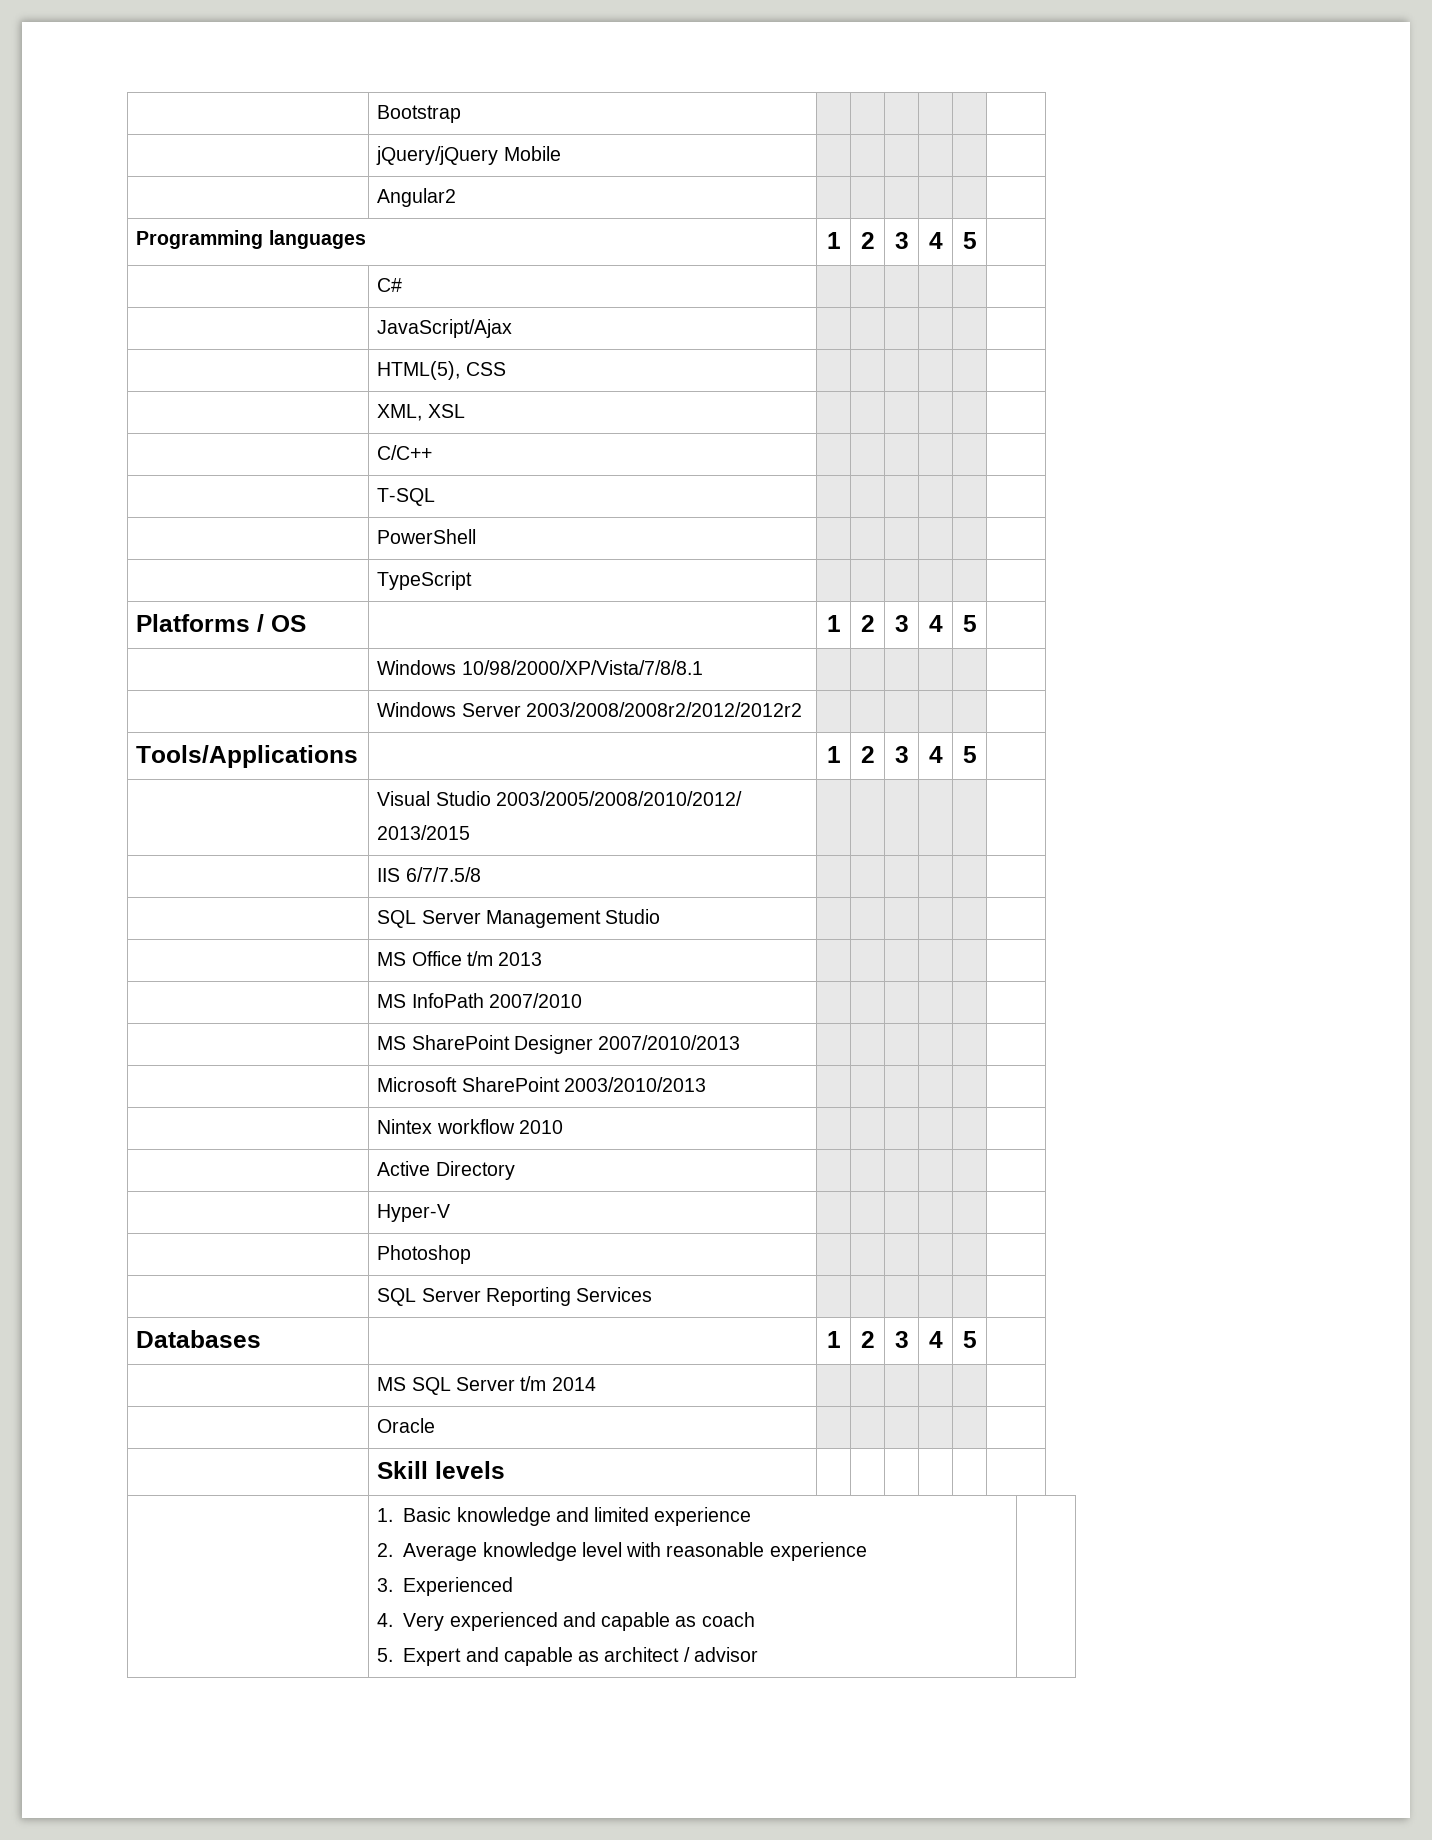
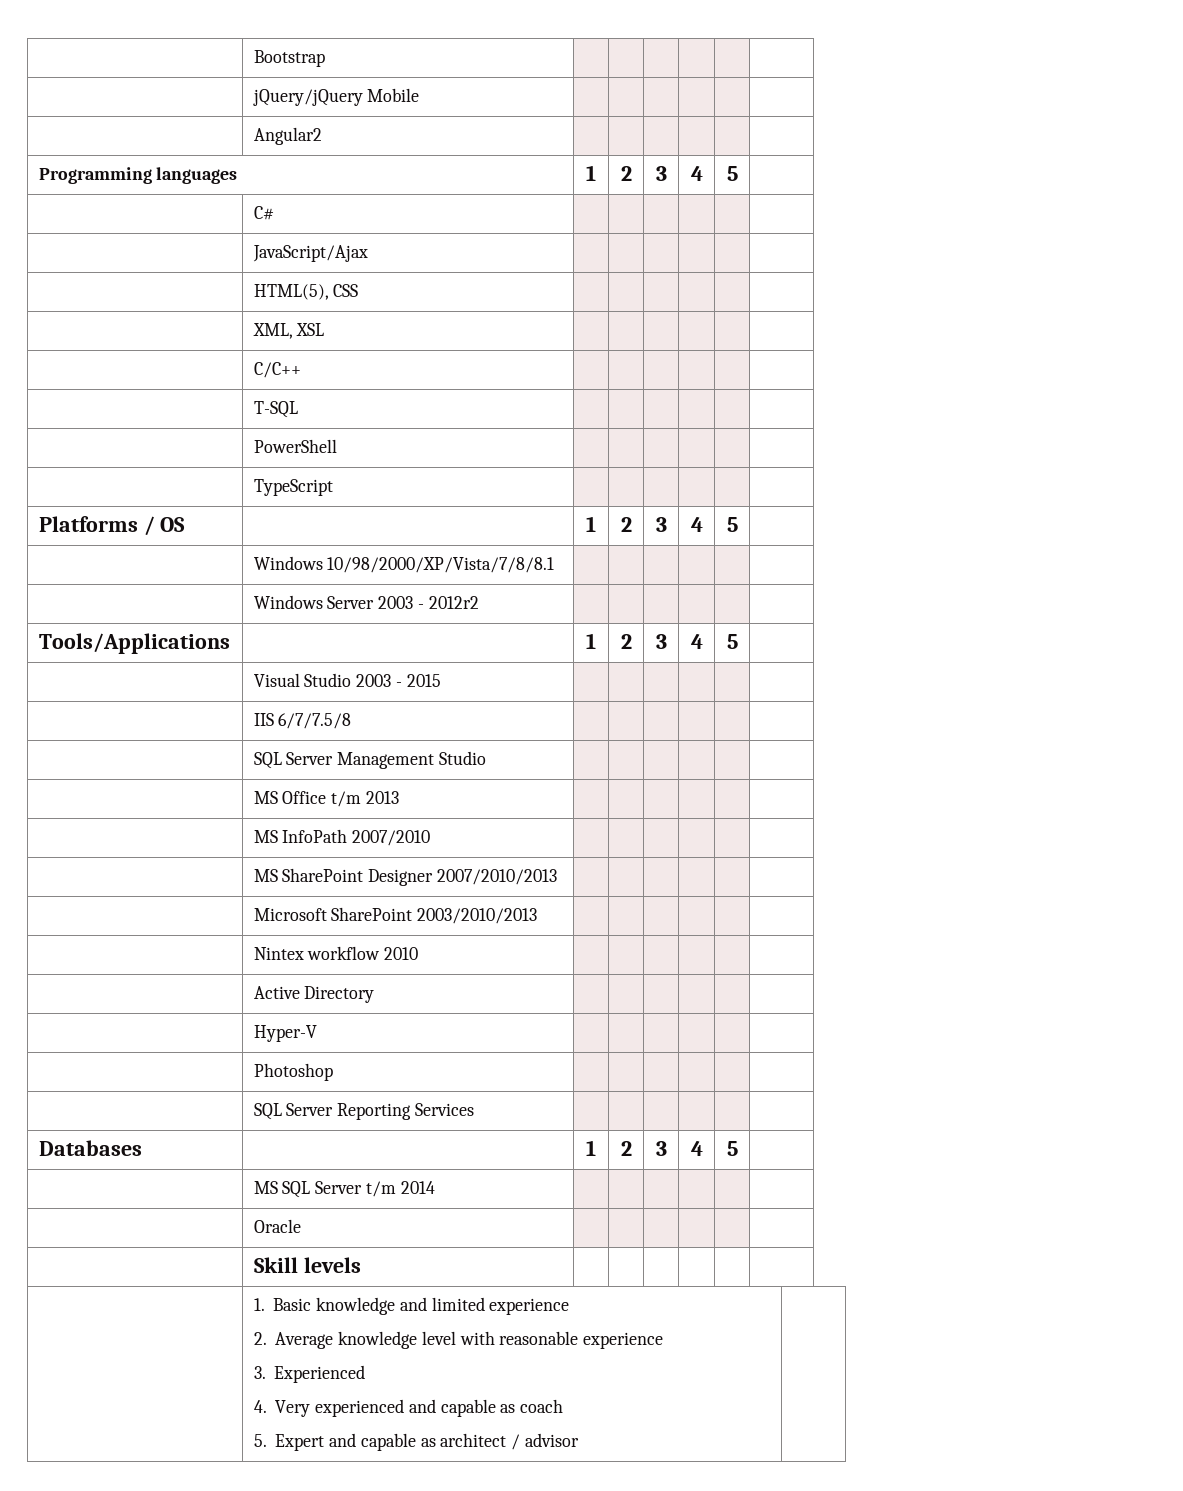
- | Windows Server 2003/2008/2008r2/2012/2012r2 | | | | | |
+ | Windows Server 2003 - 2012r2 | | | | | |
- | Visual Studio 2003/2005/2008/2010/2012/
- 2013/2015 | | | | | |
+ | Visual Studio 2003 - 2015 | | | | | |

